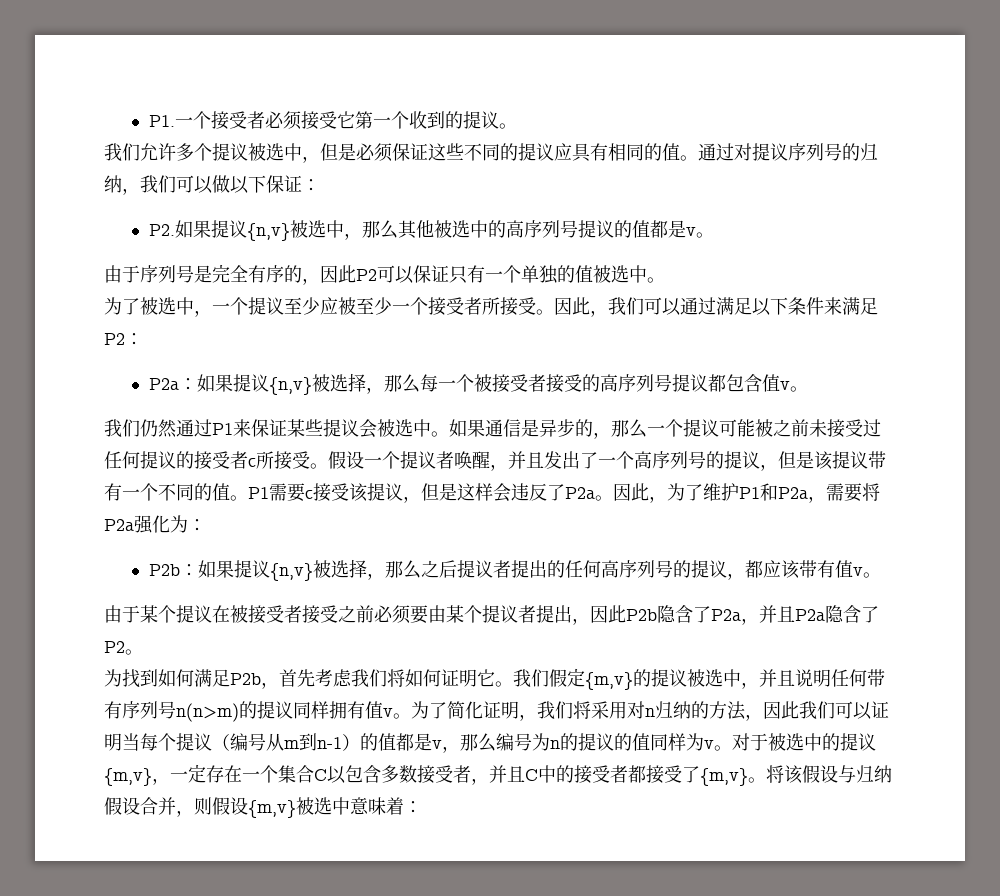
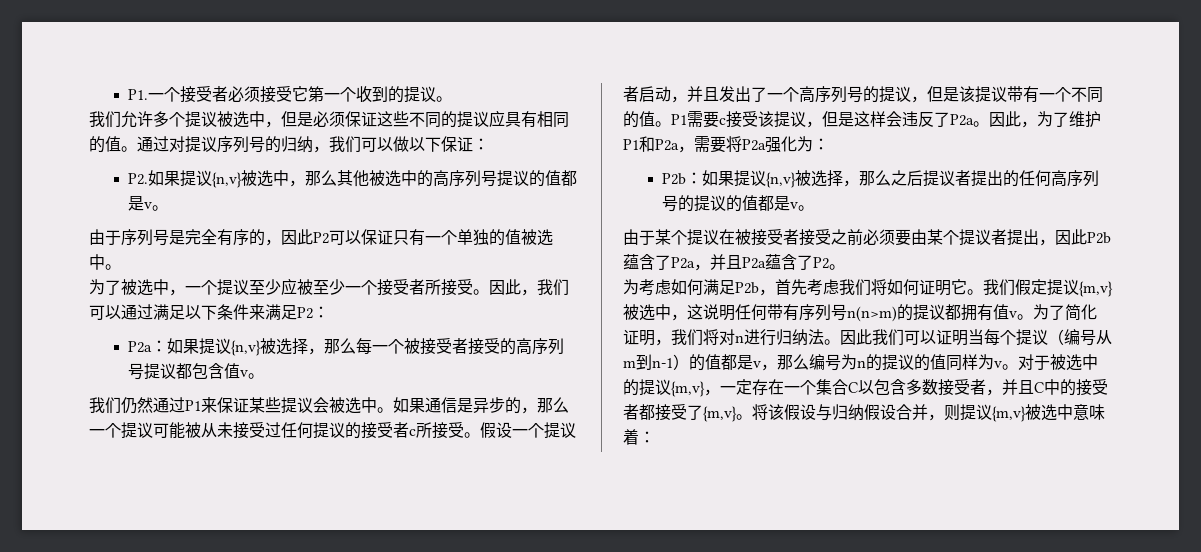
- 如果通信是异步的，那么一个提议可能被之前未接受过任何提议的接受者c所接受。
+ 如果通信是异步的，那么一个提议可能被从未接受过任何提议的接受者c所接受。
- 假设一个提议者唤醒，并且发出了一个高序列号的提议，但是该提议带有一个不同的值。
+ 假设一个提议者启动，并且发出了一个高序列号的提议，但是该提议带有一个不同的值。
- P2b：如果提议{n,v}被选择，那么之后提议者提出的任何高序列号的提议，都应该带有值v。
+ P2b：如果提议{n,v}被选择，那么之后提议者提出的任何高序列号的提议的值都是v。
- 由于某个提议在被接受者接受之前必须要由某个提议者提出，因此P2b隐含了P2a，并且P2a隐含了P2。
+ 由于某个提议在被接受者接受之前必须要由某个提议者提出，因此P2b蕴含了P2a，并且P2a蕴含了P2。
- 为找到如何满足P2b，首先考虑我们将如何证明它。
+ 为考虑如何满足P2b，首先考虑我们将如何证明它。
- 我们假定{m,v}的提议被选中，并且说明任何带有序列号n(n>m)的提议同样拥有值v。
+ 我们假定提议{m,v}被选中，这说明任何带有序列号n(n>m)的提议都拥有值v。
- 为了简化证明，我们将采用对n归纳的方法，因此我们可以证明当每个提议（编号从m到n-1）的值都是v，那么编号为n的提议的值同样为v。
+ 为了简化证明，我们将对n进行归纳法。因此我们可以证明当每个提议（编号从m到n-1）的值都是v，那么编号为n的提议的值同样为v。
- 将该假设与归纳假设合并，则假设{m,v}被选中意味着：
+ 将该假设与归纳假设合并，则提议{m,v}被选中意味着：

